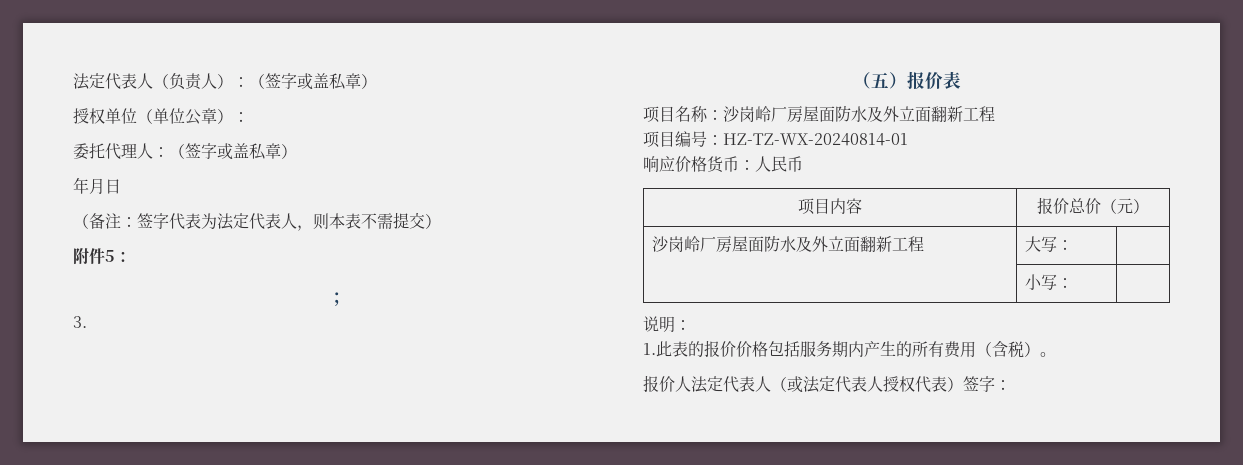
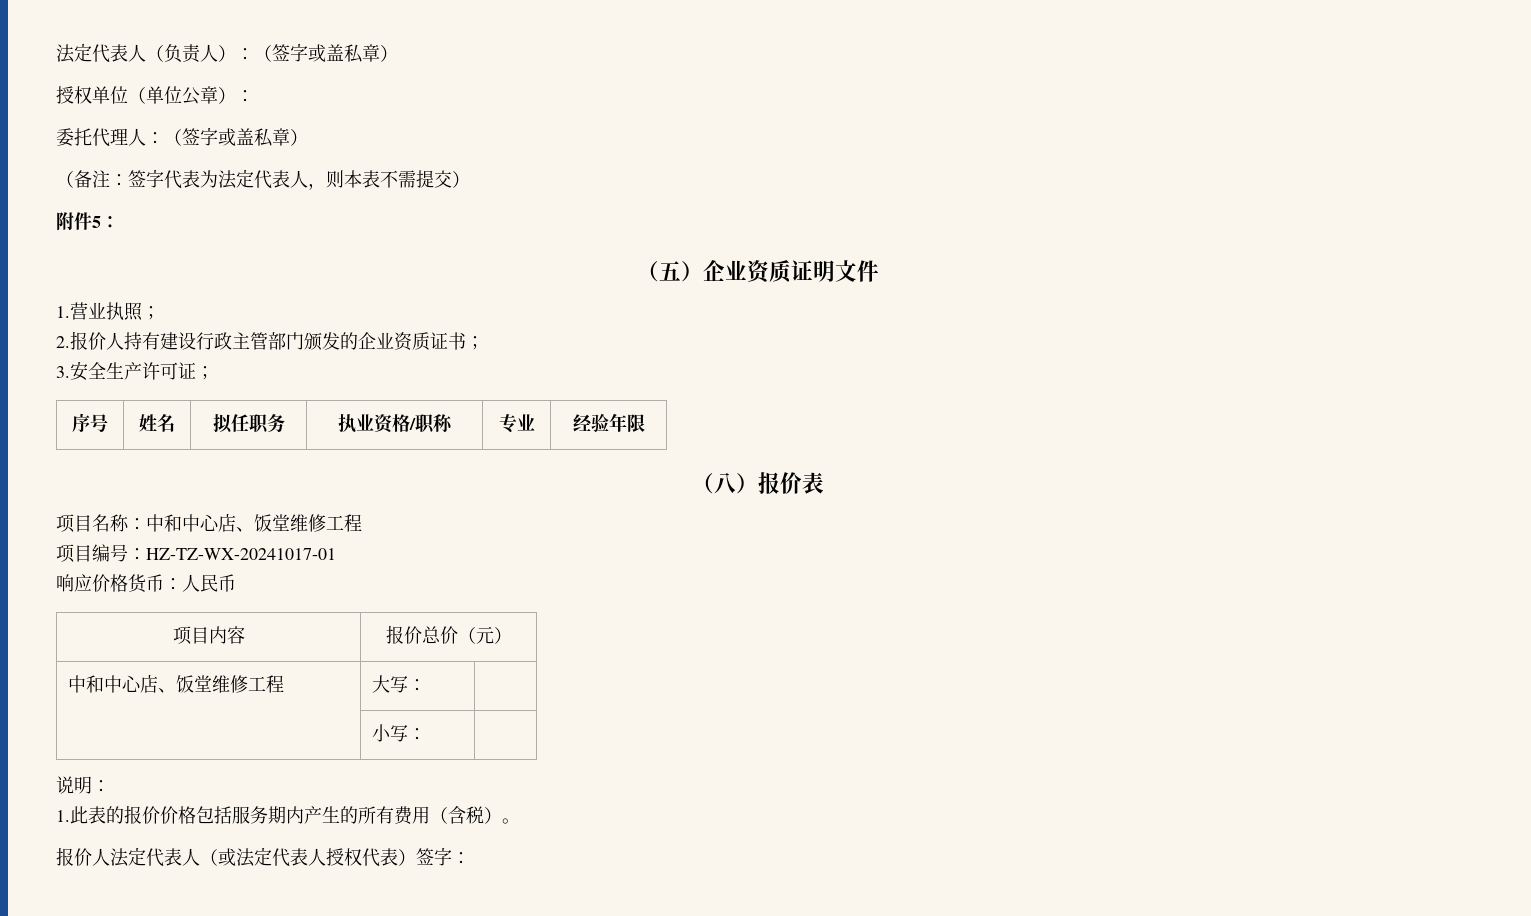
- 年月日
- ；
- 3.
- （五）报价表
+ （五）企业资质证明文件
+ 1.营业执照；
+ 2.报价人持有建设行政主管部门颁发的企业资质证书；
+ 3.安全生产许可证；
+ 序号 | 姓名 | 拟任职务 | 执业资格/职称 | 专业 | 经验年限
+ （八）报价表
- 项目名称：沙岗岭厂房屋面防水及外立面翻新工程
+ 项目名称：中和中心店、饭堂维修工程
- 项目编号：HZ-TZ-WX-20240814-01
+ 项目编号：HZ-TZ-WX-20241017-01
- 沙岗岭厂房屋面防水及外立面翻新工程 | 大写： |
+ 中和中心店、饭堂维修工程 | 大写： |

